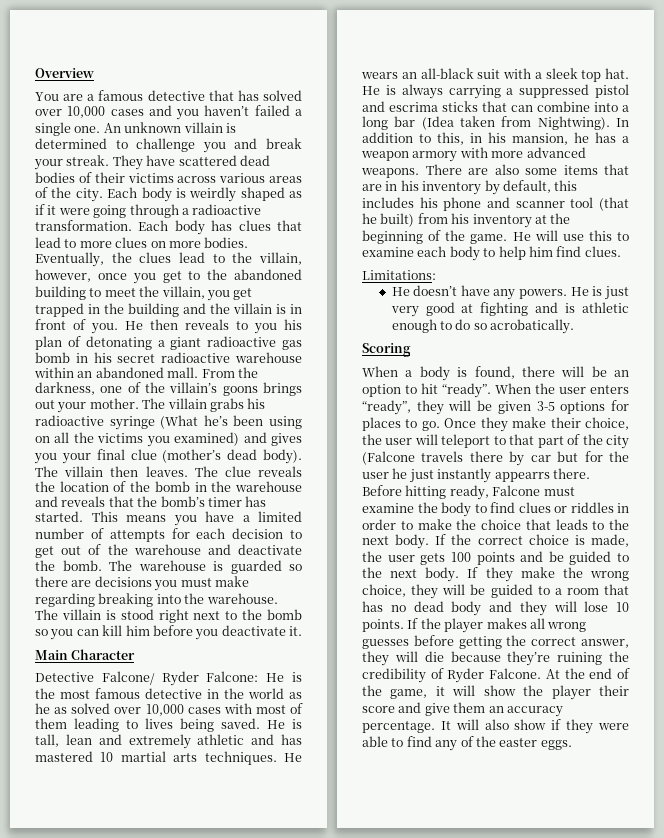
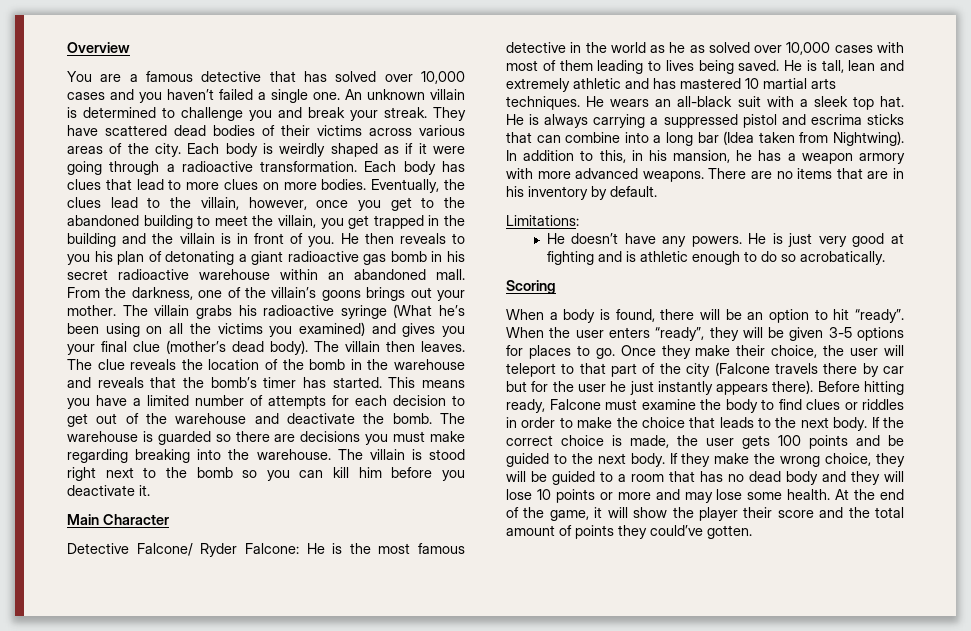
- There are also some items that are in his inventory by default, this includes his phone and scanner tool (that he built) from his inventory at the beginning of the game. He will use this to examine each body to help him find clues.
+ There are no items that are in his inventory by default.
- Once they make their choice, the user will teleport to that part of the city (Falcone travels there by car but for the user he just instantly appearrs there.
+ Once they make their choice, the user will teleport to that part of the city (Falcone travels there by car but for the user he just instantly appears there).
- If they make the wrong choice, they will be guided to a room that has no dead body and they will lose 10 points. If the player makes all wrong guesses before getting the correct answer, they will die because they’re ruining the credibility of Ryder Falcone.
+ If they make the wrong choice, they will be guided to a room that has no dead body and they will lose 10 points or more and may lose some health.
- At the end of the game, it will show the player their score and give them an accuracy percentage. It will also show if they were able to find any of the easter eggs.
+ At the end of the game, it will show the player their score and the total amount of points they could’ve gotten.

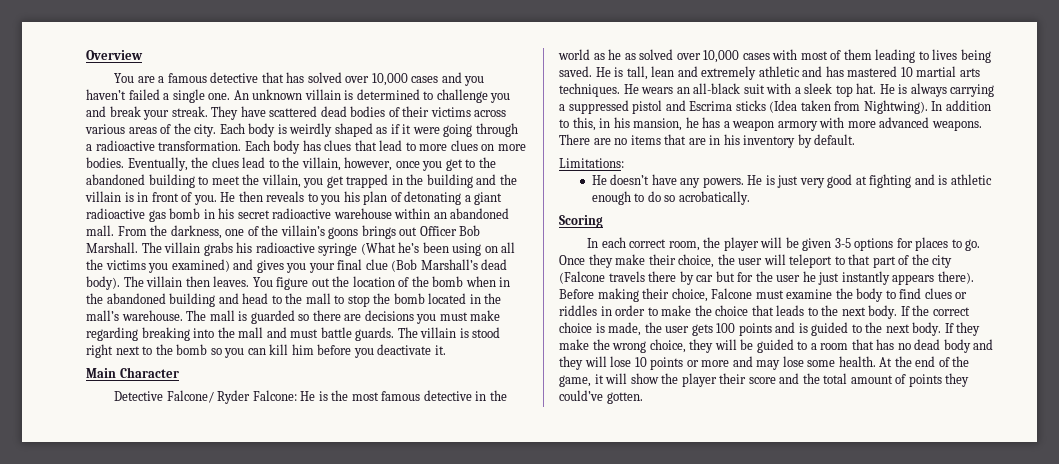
- From the darkness, one of the villain’s goons brings out your mother.
+ From the darkness, one of the villain’s goons brings out Officer Bob Marshall.
- The villain grabs his radioactive syringe (What he’s been using on all the victims you examined) and gives you your final clue (mother’s dead body).
+ The villain grabs his radioactive syringe (What he’s been using on all the victims you examined) and gives you your final clue (Bob Marshall’s dead body).
- The clue reveals the location of the bomb in the warehouse and reveals that the bomb’s timer has started. This means you have a limited number of attempts for each decision to get out of the warehouse and deactivate the bomb. The warehouse is guarded so there are decisions you must make regarding breaking into the warehouse.
+ You figure out the location of the bomb when in the abandoned building and head to the mall to stop the bomb located in the mall’s warehouse. The mall is guarded so there are decisions you must make regarding breaking into the mall and must battle guards.
- He is always carrying a suppressed pistol and escrima sticks that can combine into a long bar (Idea taken from Nightwing).
+ He is always carrying a suppressed pistol and Escrima sticks (Idea taken from Nightwing).
- When a body is found, there will be an option to hit “ready”. When the user enters “ready”, they will be given 3-5 options for places to go.
+ In each correct room, the player will be given 3-5 options for places to go.
- Before hitting ready, Falcone must examine the body to find clues or riddles in order to make the choice that leads to the next body.
+ Before making their choice, Falcone must examine the body to find clues or riddles in order to make the choice that leads to the next body.
- If the correct choice is made, the user gets 100 points and be guided to the next body.
+ If the correct choice is made, the user gets 100 points and is guided to the next body.

